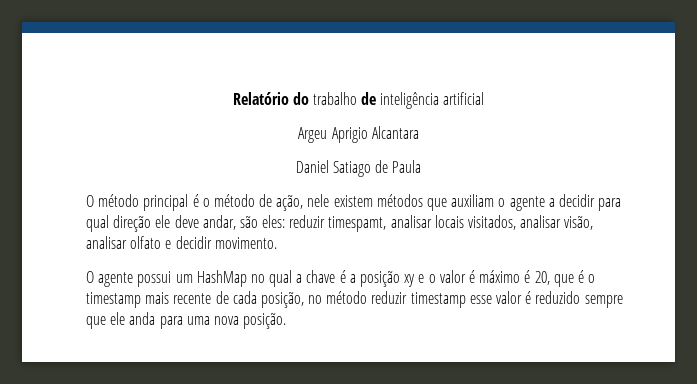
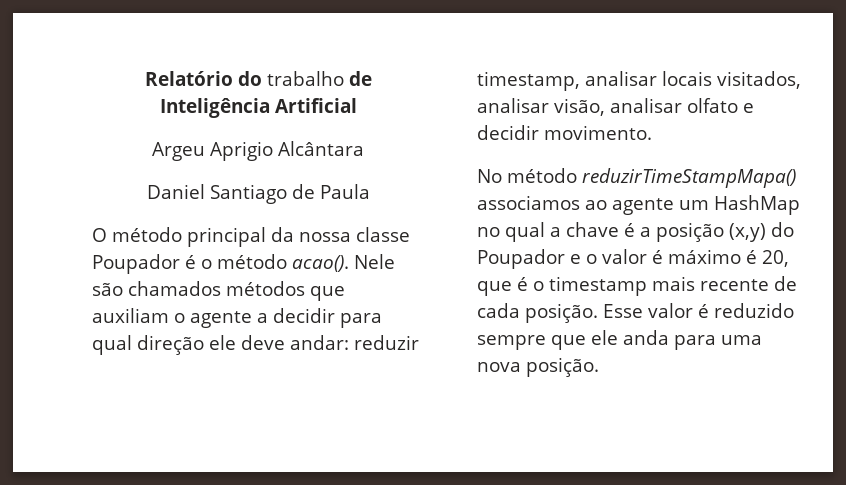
- Relatório do trabalho de inteligência artificial
+ Relatório do trabalho de Inteligência Artificial
- Argeu Aprigio Alcantara
+ Argeu Aprigio Alcântara
- Daniel Satiago de Paula
+ Daniel Santiago de Paula
- O método principal é o método de ação, nele existem métodos que auxiliam o agente a decidir para qual direção ele deve andar, são eles: reduzir timespamt, analisar locais visitados, analisar visão, analisar olfato e decidir movimento.
+ O método principal da nossa classe Poupador é o método acao(). Nele são chamados métodos que auxiliam o agente a decidir para qual direção ele deve andar: reduzir timestamp, analisar locais visitados, analisar visão, analisar olfato e decidir movimento.
- O agente possui um HashMap no qual a chave é a posição xy e o valor é máximo é 20, que é o timestamp mais recente de cada posição, no método reduzir timestamp esse valor é reduzido sempre que ele anda para uma nova posição.
+ No método reduzirTimeStampMapa() associamos ao agente um HashMap no qual a chave é a posição (x,y) do Poupador e o valor é máximo é 20, que é o timestamp mais recente de cada posição. Esse valor é reduzido sempre que ele anda para uma nova posição.

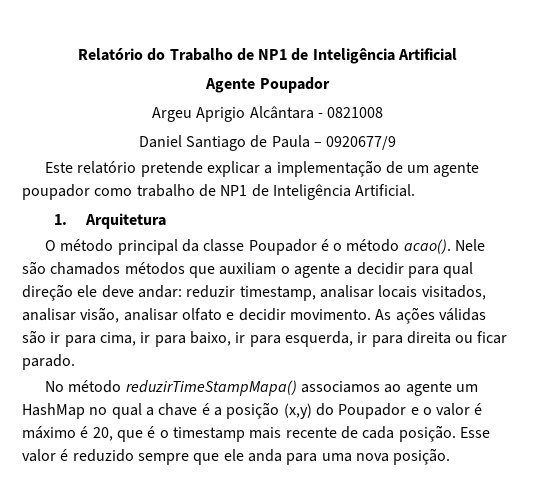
- Relatório do trabalho de Inteligência Artificial
+ Relatório do Trabalho de NP1 de Inteligência Artificial
+ Agente Poupador
- Argeu Aprigio Alcântara
+ Argeu Aprigio Alcântara - 0821008
- Daniel Santiago de Paula
+ Daniel Santiago de Paula – 0920677/9
+ Este relatório pretende explicar a implementação de um agente poupador como trabalho de NP1 de Inteligência Artificial.
+ 1. Arquitetura
- O método principal da nossa classe Poupador é o método acao().
+ O método principal da classe Poupador é o método acao().
+ As ações válidas são ir para cima, ir para baixo, ir para esquerda, ir para direita ou ficar parado.

